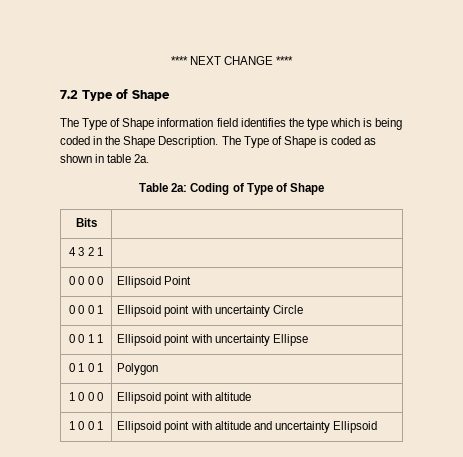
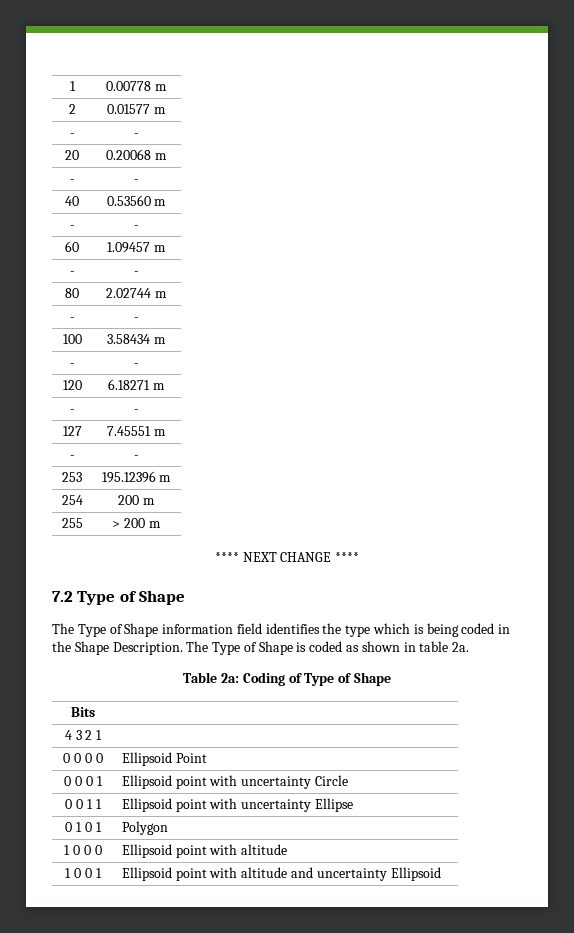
+ 1 | 0.00778 m
+ 2 | 0.01577 m
+ - | -
+ 20 | 0.20068 m
+ - | -
+ 40 | 0.53560 m
+ - | -
+ 60 | 1.09457 m
+ - | -
+ 80 | 2.02744 m
+ - | -
+ 100 | 3.58434 m
+ - | -
+ 120 | 6.18271 m
+ - | -
+ 127 | 7.45551 m
+ - | -
+ 253 | 195.12396 m
+ 254 | 200 m
+ 255 | > 200 m

